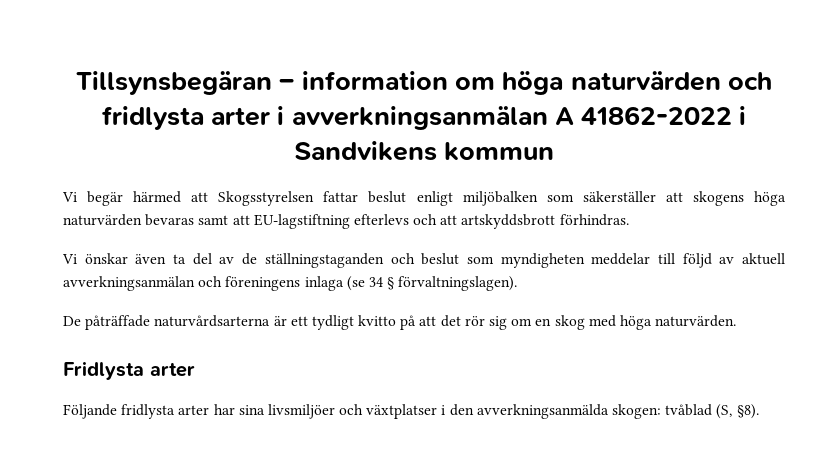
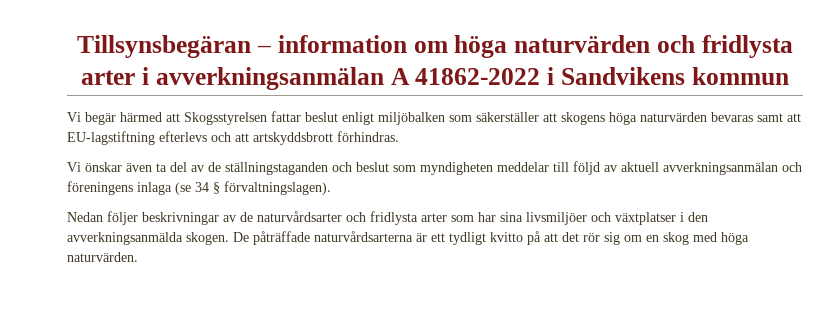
+ Nedan följer beskrivningar av de naturvårdsarter och fridlysta arter som har sina livsmiljöer och växtplatser i den avverkningsanmälda skogen.
- Fridlysta arter
- Följande fridlysta arter har sina livsmiljöer och växtplatser i den avverkningsanmälda skogen: tvåblad (S, §8).

